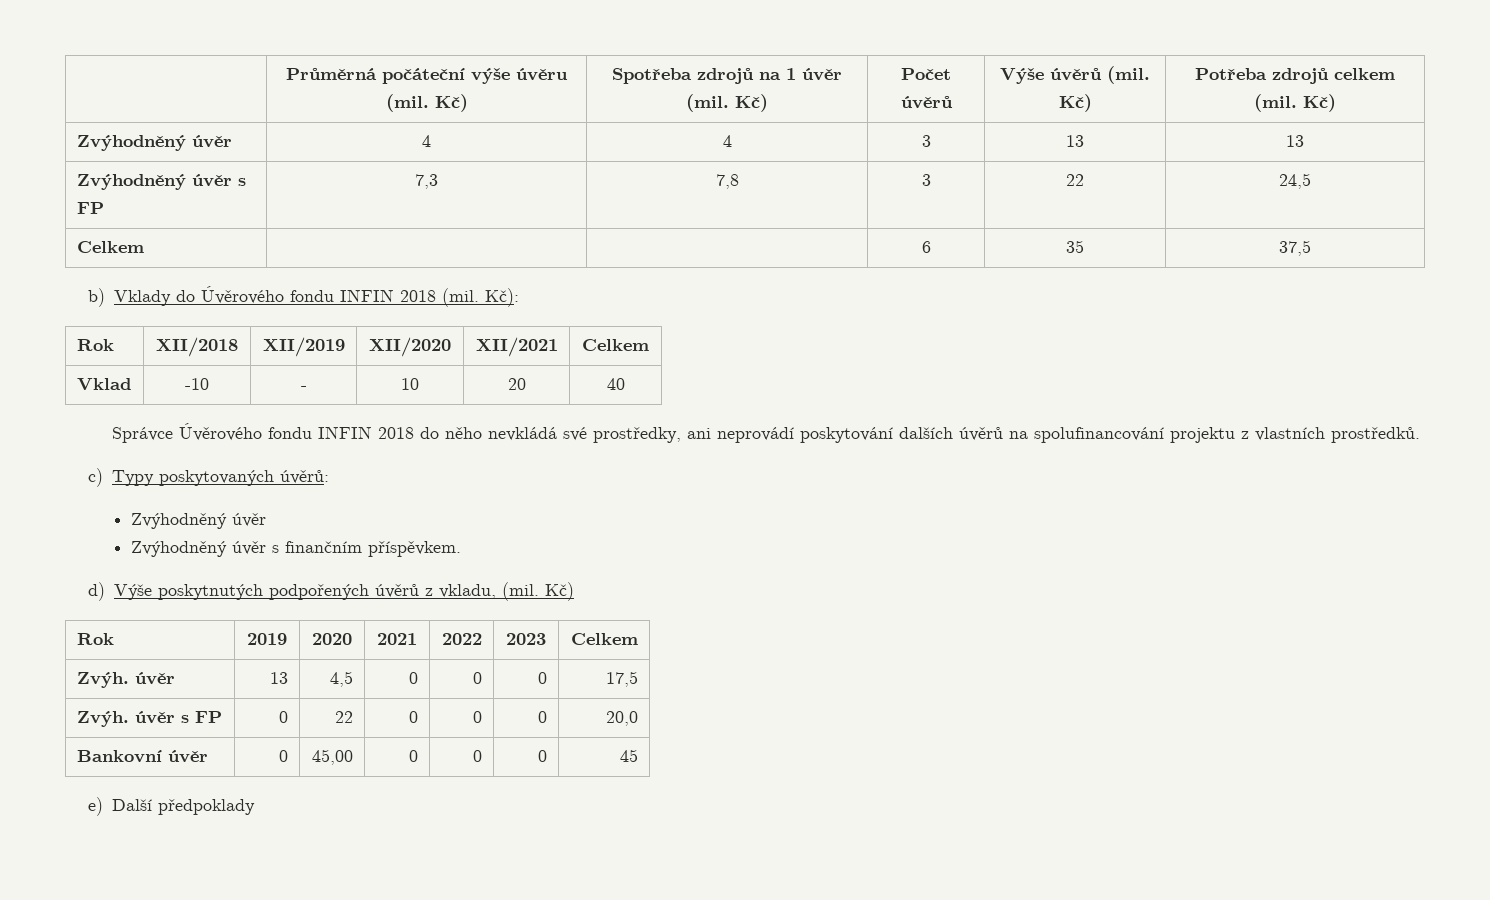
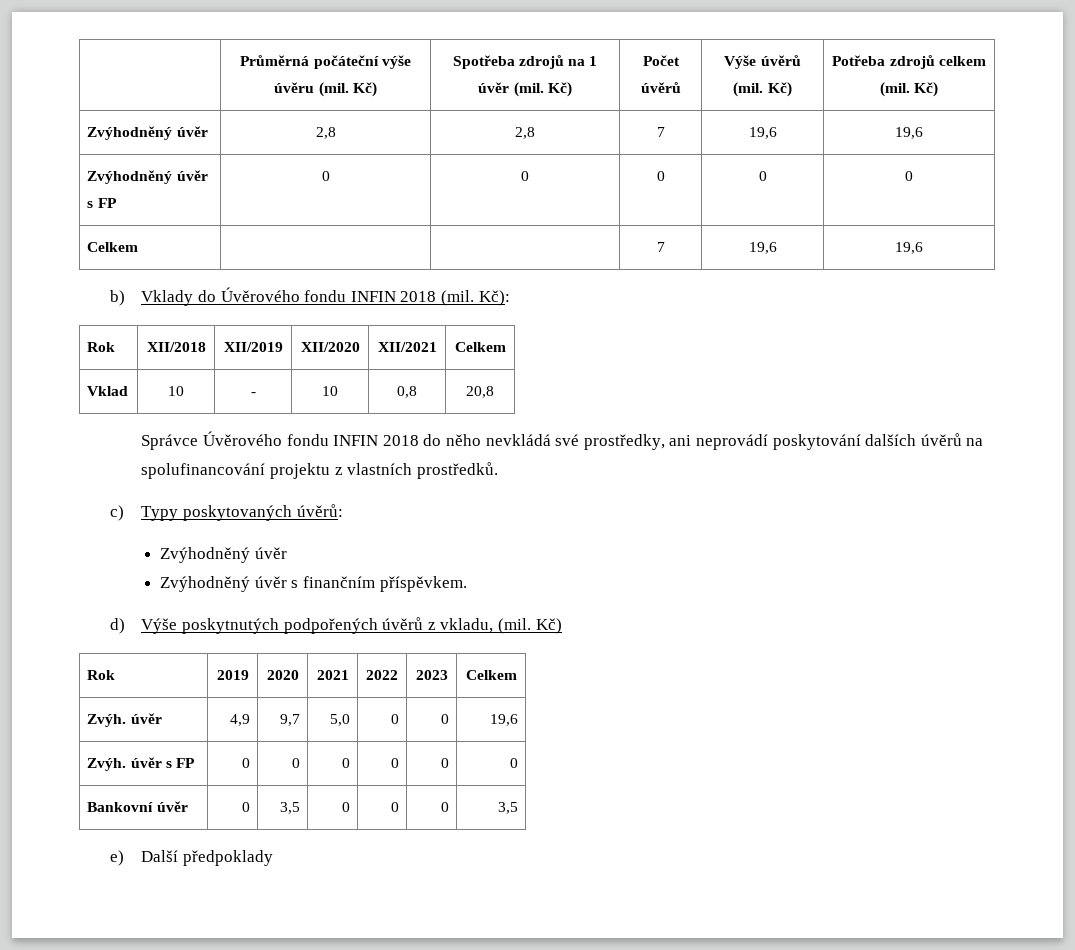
- Zvýhodněný úvěr | 4 | 4 | 3 | 13 | 13
+ Zvýhodněný úvěr | 2,8 | 2,8 | 7 | 19,6 | 19,6
- Zvýhodněný úvěr s FP | 7,3 | 7,8 | 3 | 22 | 24,5
- Celkem | | | 6 | 35 | 37,5
+ Zvýhodněný úvěr s FP | 0 | 0 | 0 | 0 | 0
+ Celkem | | | 7 | 19,6 | 19,6
- Vklad | -10 | - | 10 | 20 | 40
+ Vklad | 10 | - | 10 | 0,8 | 20,8
- Zvýh. úvěr | 13 | 4,5 | 0 | 0 | 0 | 17,5
+ Zvýh. úvěr | 4,9 | 9,7 | 5,0 | 0 | 0 | 19,6
- Zvýh. úvěr s FP | 0 | 22 | 0 | 0 | 0 | 20,0
+ Zvýh. úvěr s FP | 0 | 0 | 0 | 0 | 0 | 0
- Bankovní úvěr | 0 | 45,00 | 0 | 0 | 0 | 45
+ Bankovní úvěr | 0 | 3,5 | 0 | 0 | 0 | 3,5

